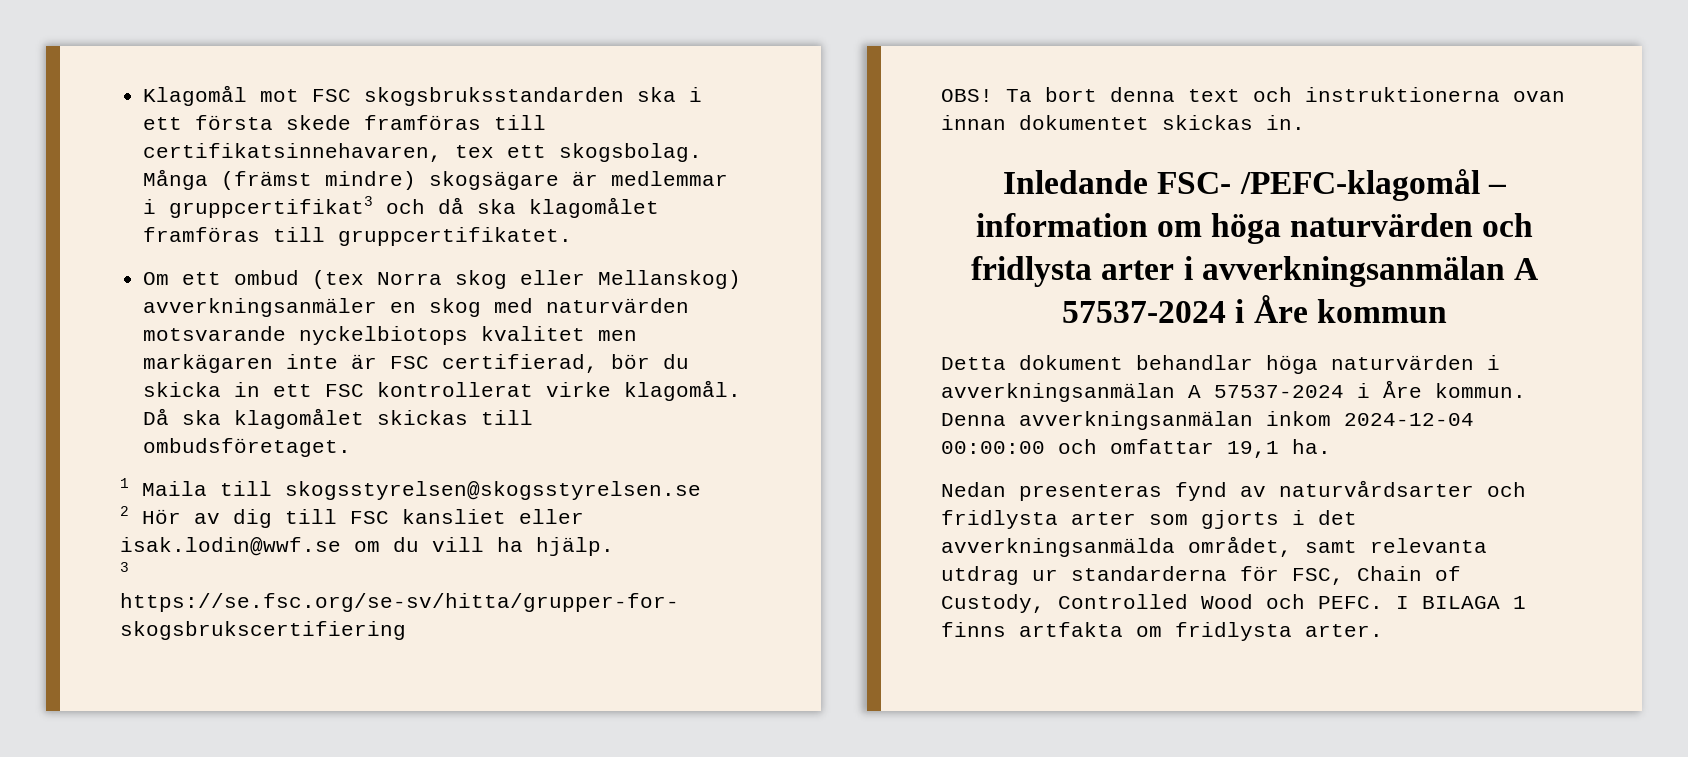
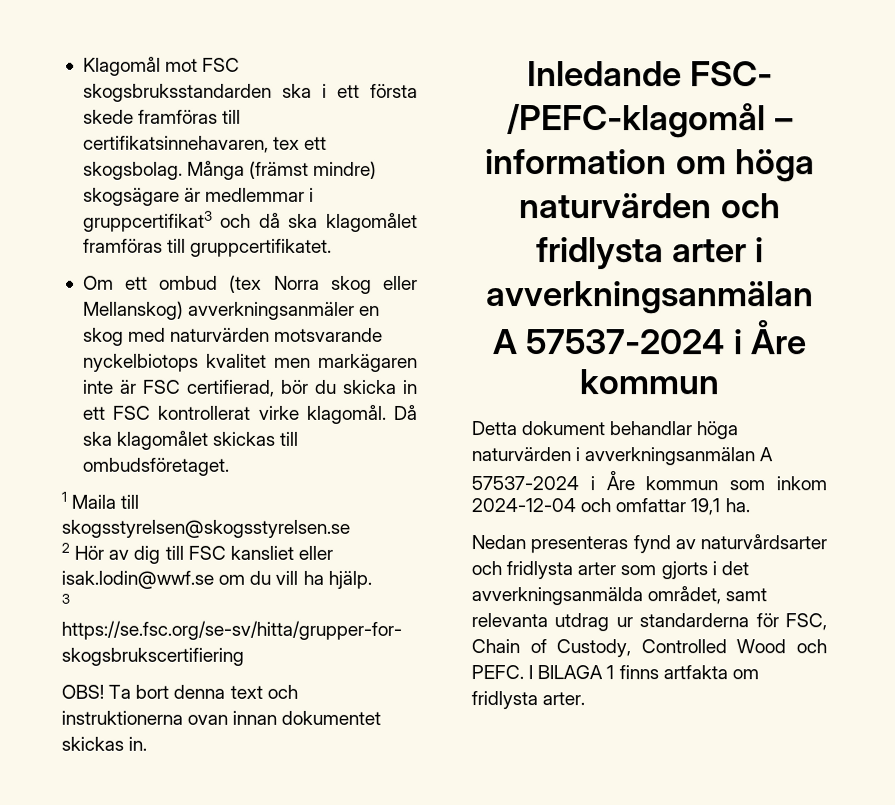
- Detta dokument behandlar höga naturvärden i avverkningsanmälan A 57537-2024 i Åre kommun. Denna avverkningsanmälan inkom 2024-12-04 00:00:00 och omfattar 19,1 ha.
+ Detta dokument behandlar höga naturvärden i avverkningsanmälan A 57537-2024 i Åre kommun som inkom 2024-12-04 och omfattar 19,1 ha.

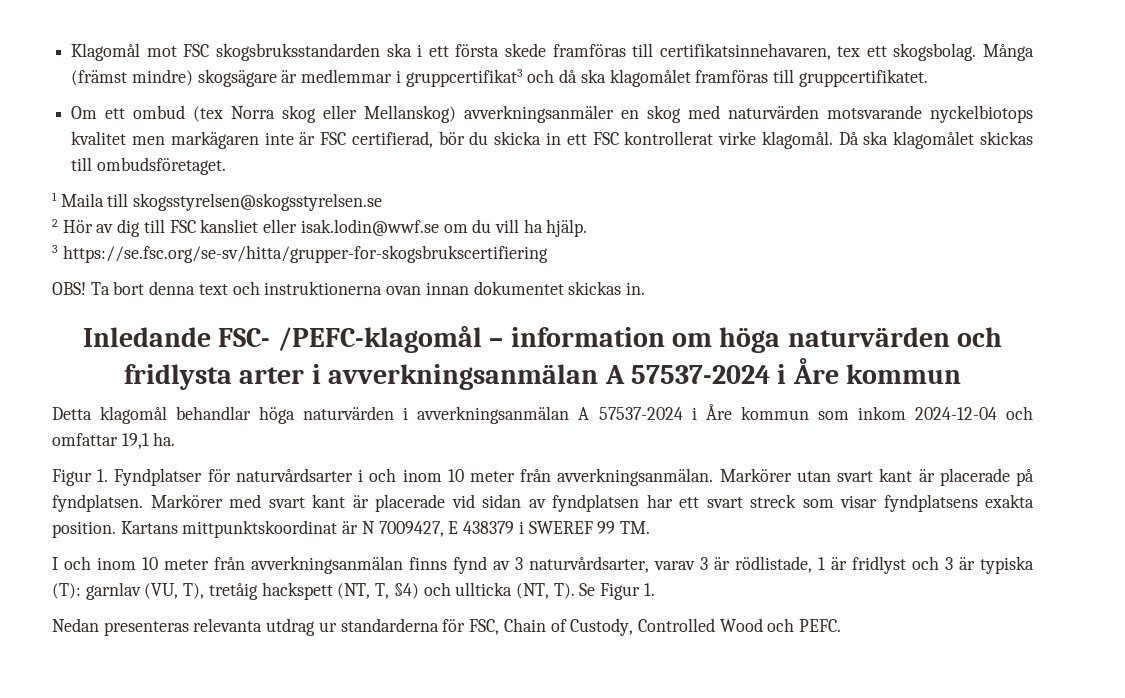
- Detta dokument behandlar höga naturvärden i avverkningsanmälan A 57537-2024 i Åre kommun som inkom 2024-12-04 och omfattar 19,1 ha.
+ Detta klagomål behandlar höga naturvärden i avverkningsanmälan A 57537-2024 i Åre kommun som inkom 2024-12-04 och omfattar 19,1 ha.
- Nedan presenteras fynd av naturvårdsarter och fridlysta arter som gjorts i det avverkningsanmälda området, samt relevanta utdrag ur standarderna för FSC, Chain of Custody, Controlled Wood och PEFC. I BILAGA 1 finns artfakta om fridlysta arter.
+ Figur 1. Fyndplatser för naturvårdsarter i och inom 10 meter från avverkningsanmälan. Markörer utan svart kant är placerade på fyndplatsen. Markörer med svart kant är placerade vid sidan av fyndplatsen har ett svart streck som visar fyndplatsens exakta position. Kartans mittpunktskoordinat är N 7009427, E 438379 i SWEREF 99 TM.
+ I och inom 10 meter från avverkningsanmälan finns fynd av 3 naturvårdsarter, varav 3 är rödlistade, 1 är fridlyst och 3 är typiska (T): garnlav (VU, T), tretåig hackspett (NT, T, §4) och ullticka (NT, T). Se Figur 1.
+ Nedan presenteras relevanta utdrag ur standarderna för FSC, Chain of Custody, Controlled Wood och PEFC.

